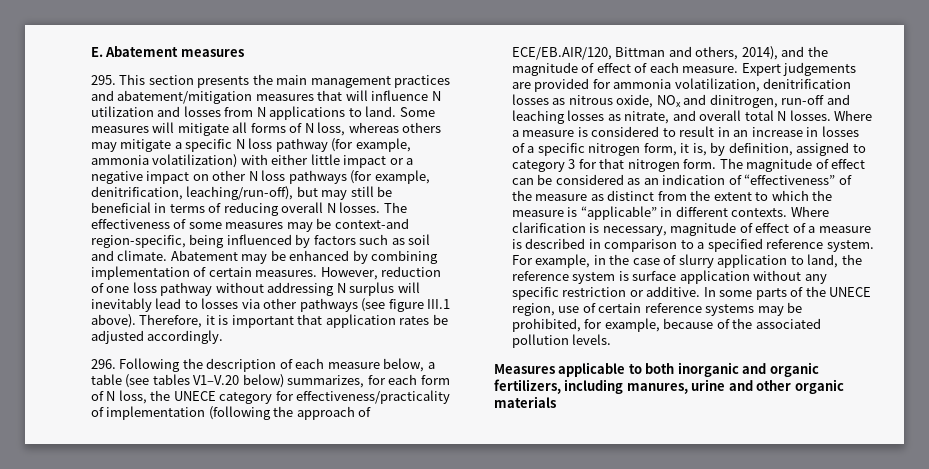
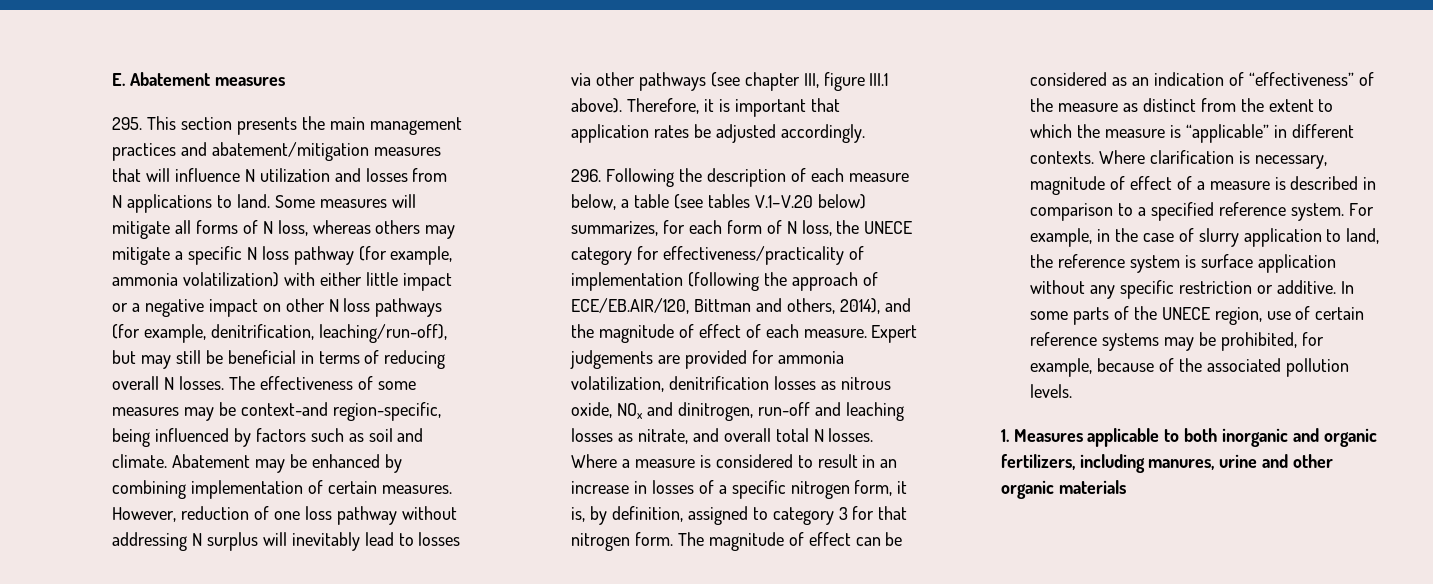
- However, reduction of one loss pathway without addressing N surplus will inevitably lead to losses via other pathways (see figure III.1 above).
+ However, reduction of one loss pathway without addressing N surplus will inevitably lead to losses via other pathways (see chapter III, figure III.1 above).
- 296. Following the description of each measure below, a table (see tables V1–V.20 below) summarizes, for each form of N loss, the UNECE category for effectiveness/practicality of implementation (following the approach of ECE/EB.AIR/120, Bittman and others, 2014), and the magnitude of effect of each measure.
+ 296. Following the description of each measure below, a table (see tables V.1–V.20 below) summarizes, for each form of N loss, the UNECE category for effectiveness/practicality of implementation (following the approach of ECE/EB.AIR/120, Bittman and others, 2014), and the magnitude of effect of each measure.
- Measures applicable to both inorganic and organic fertilizers, including manures, urine and other organic materials
+ 1. Measures applicable to both inorganic and organic fertilizers, including manures, urine and other organic materials

